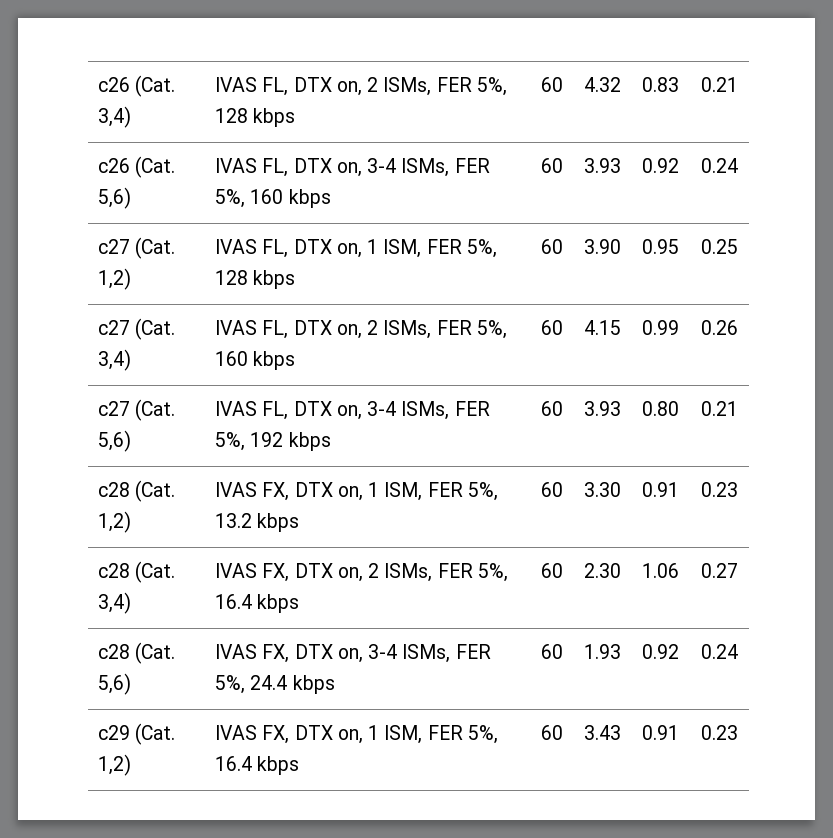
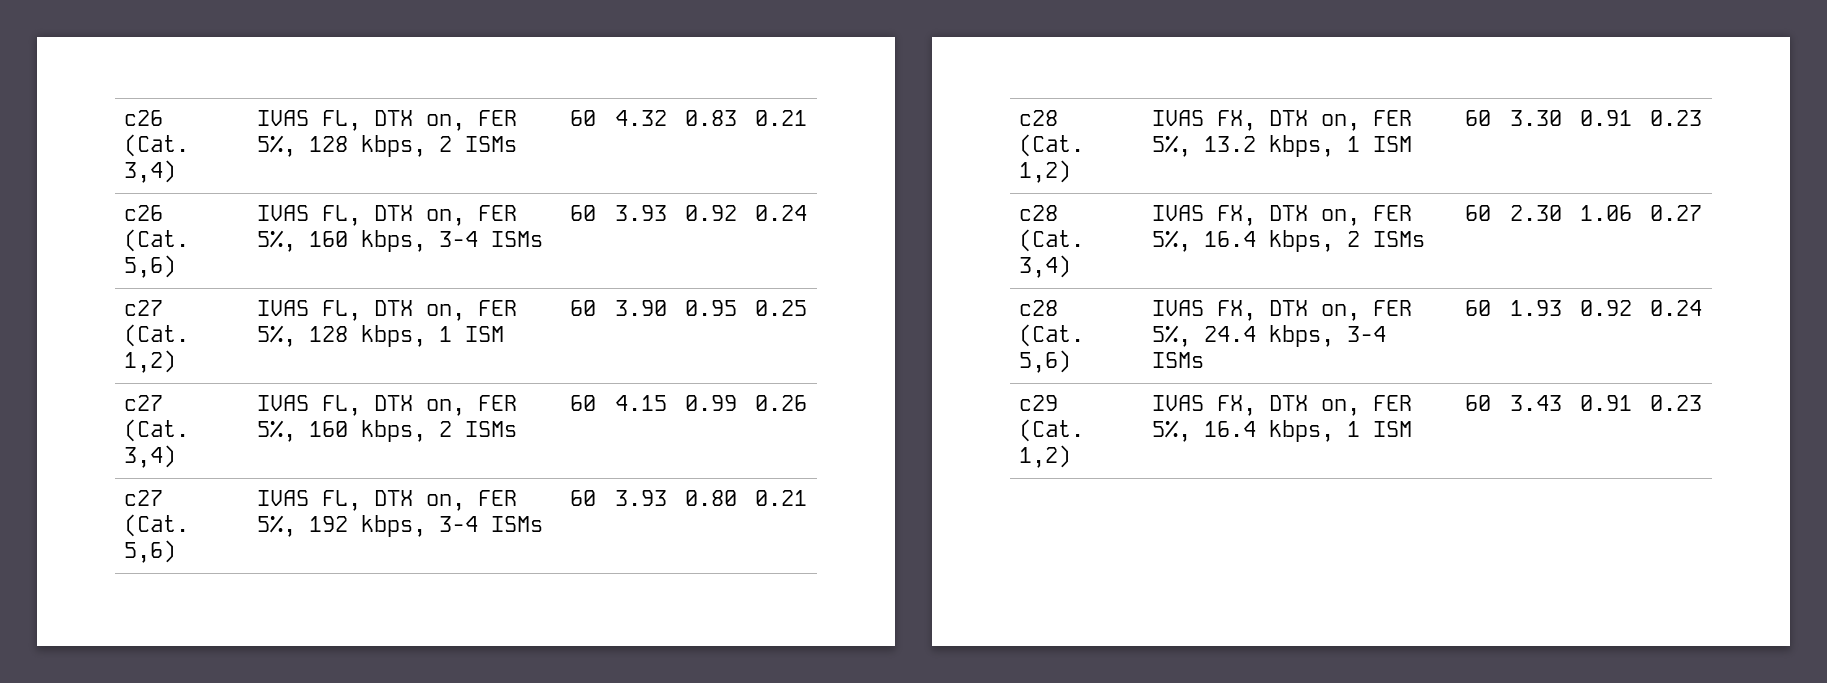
- c26 (Cat. 3,4) | IVAS FL, DTX on, 2 ISMs, FER 5%, 128 kbps | 60 | 4.32 | 0.83 | 0.21
+ c26 (Cat. 3,4) | IVAS FL, DTX on, FER 5%, 128 kbps, 2 ISMs | 60 | 4.32 | 0.83 | 0.21
- c26 (Cat. 5,6) | IVAS FL, DTX on, 3-4 ISMs, FER 5%, 160 kbps | 60 | 3.93 | 0.92 | 0.24
+ c26 (Cat. 5,6) | IVAS FL, DTX on, FER 5%, 160 kbps, 3-4 ISMs | 60 | 3.93 | 0.92 | 0.24
- c27 (Cat. 1,2) | IVAS FL, DTX on, 1 ISM, FER 5%, 128 kbps | 60 | 3.90 | 0.95 | 0.25
+ c27 (Cat. 1,2) | IVAS FL, DTX on, FER 5%, 128 kbps, 1 ISM | 60 | 3.90 | 0.95 | 0.25
- c27 (Cat. 3,4) | IVAS FL, DTX on, 2 ISMs, FER 5%, 160 kbps | 60 | 4.15 | 0.99 | 0.26
+ c27 (Cat. 3,4) | IVAS FL, DTX on, FER 5%, 160 kbps, 2 ISMs | 60 | 4.15 | 0.99 | 0.26
- c27 (Cat. 5,6) | IVAS FL, DTX on, 3-4 ISMs, FER 5%, 192 kbps | 60 | 3.93 | 0.80 | 0.21
+ c27 (Cat. 5,6) | IVAS FL, DTX on, FER 5%, 192 kbps, 3-4 ISMs | 60 | 3.93 | 0.80 | 0.21
- c28 (Cat. 1,2) | IVAS FX, DTX on, 1 ISM, FER 5%, 13.2 kbps | 60 | 3.30 | 0.91 | 0.23
+ c28 (Cat. 1,2) | IVAS FX, DTX on, FER 5%, 13.2 kbps, 1 ISM | 60 | 3.30 | 0.91 | 0.23
- c28 (Cat. 3,4) | IVAS FX, DTX on, 2 ISMs, FER 5%, 16.4 kbps | 60 | 2.30 | 1.06 | 0.27
+ c28 (Cat. 3,4) | IVAS FX, DTX on, FER 5%, 16.4 kbps, 2 ISMs | 60 | 2.30 | 1.06 | 0.27
- c28 (Cat. 5,6) | IVAS FX, DTX on, 3-4 ISMs, FER 5%, 24.4 kbps | 60 | 1.93 | 0.92 | 0.24
+ c28 (Cat. 5,6) | IVAS FX, DTX on, FER 5%, 24.4 kbps, 3-4 ISMs | 60 | 1.93 | 0.92 | 0.24
- c29 (Cat. 1,2) | IVAS FX, DTX on, 1 ISM, FER 5%, 16.4 kbps | 60 | 3.43 | 0.91 | 0.23
+ c29 (Cat. 1,2) | IVAS FX, DTX on, FER 5%, 16.4 kbps, 1 ISM | 60 | 3.43 | 0.91 | 0.23

